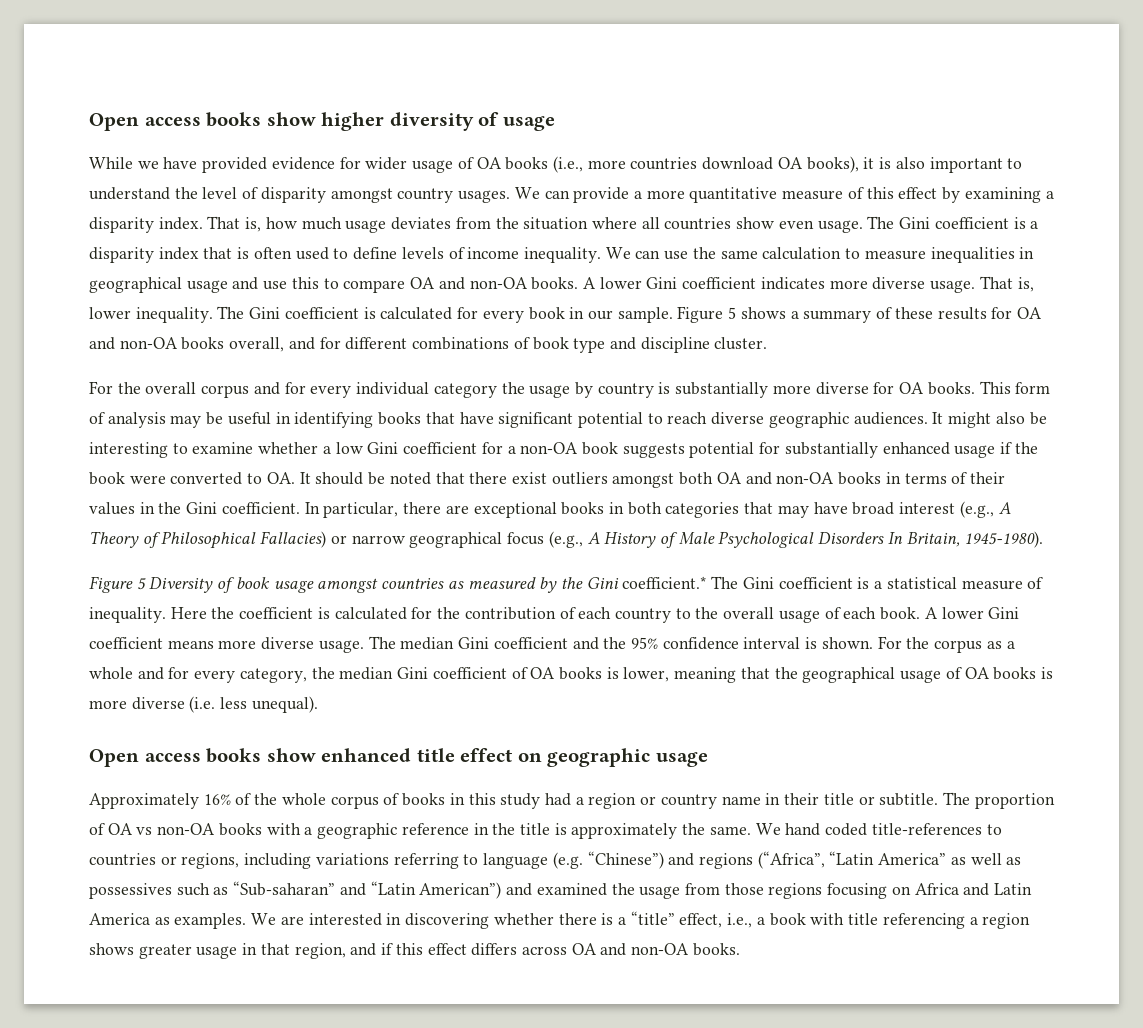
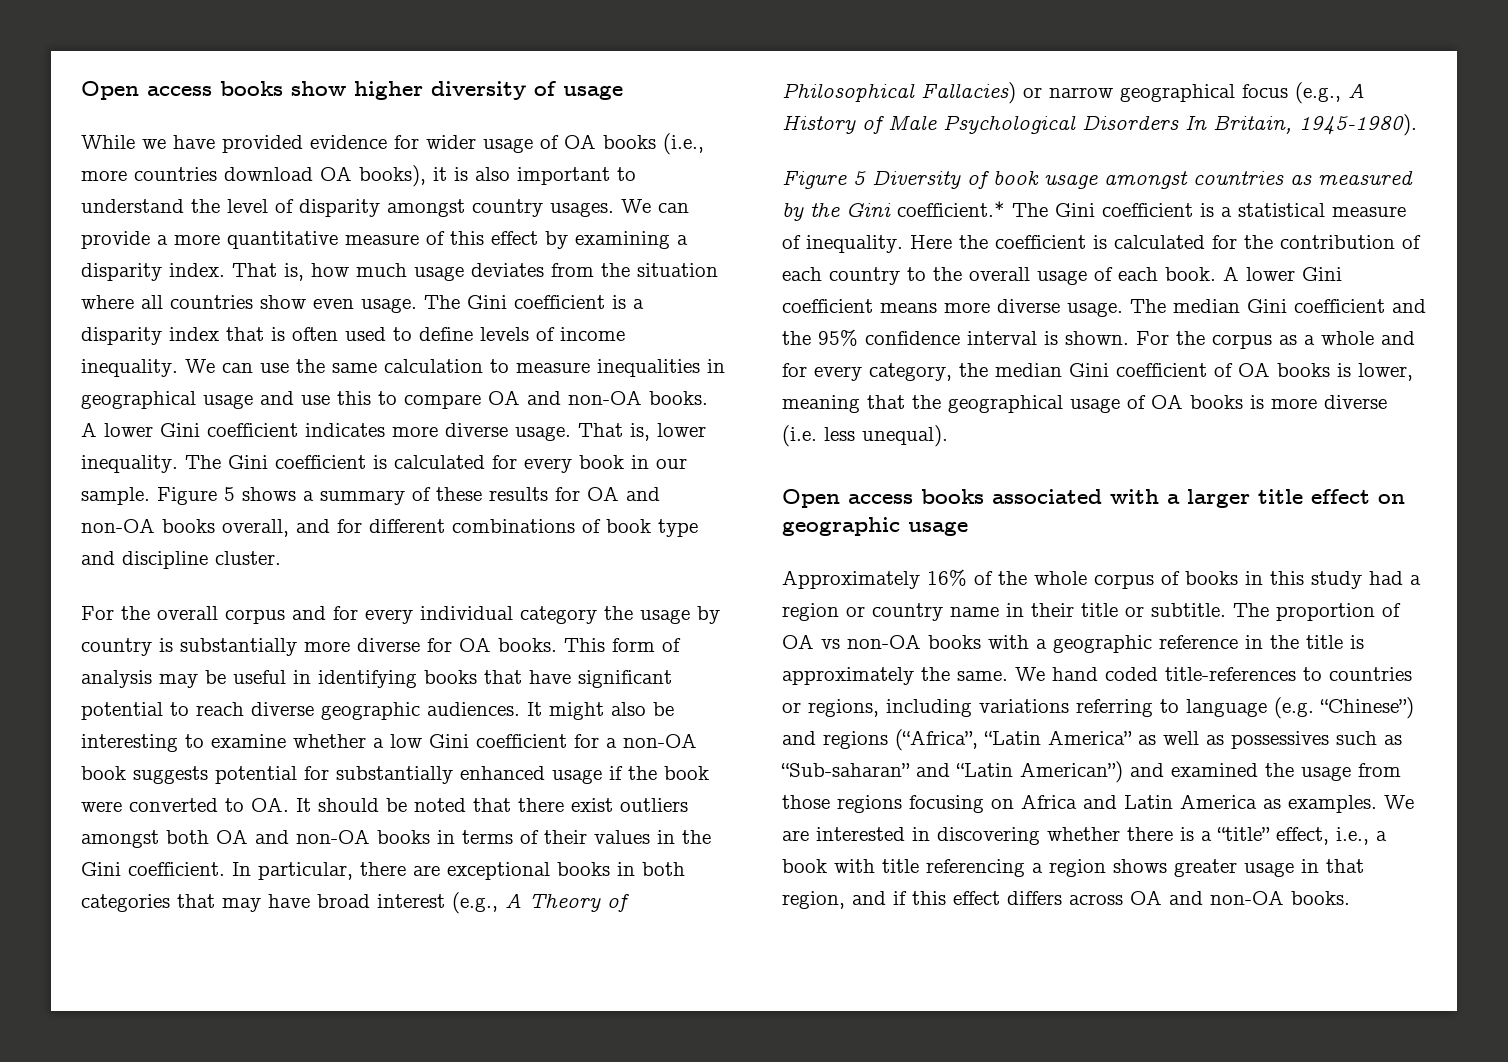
- Open access books show enhanced title effect on geographic usage
+ Open access books associated with a larger title effect on geographic usage

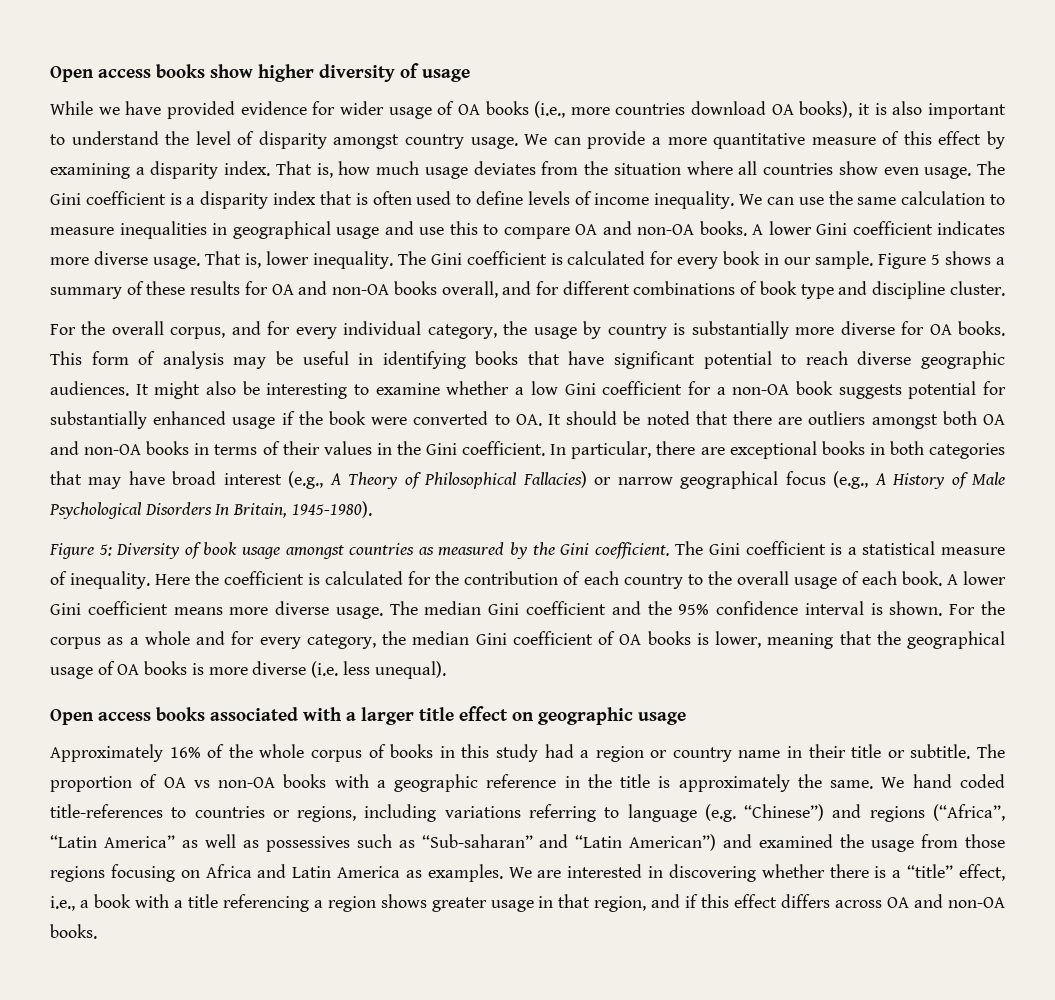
- While we have provided evidence for wider usage of OA books (i.e., more countries download OA books), it is also important to understand the level of disparity amongst country usages.
+ While we have provided evidence for wider usage of OA books (i.e., more countries download OA books), it is also important to understand the level of disparity amongst country usage.
- For the overall corpus and for every individual category the usage by country is substantially more diverse for OA books.
+ For the overall corpus, and for every individual category, the usage by country is substantially more diverse for OA books.
- It might also be interesting to examine whether a low Gini coefficient for a non-OA book suggests potential for substantially enhanced usage if the book were converted to OA. It should be noted that there exist outliers amongst both OA and non-OA books in terms of their values in the Gini coefficient.
+ It might also be interesting to examine whether a low Gini coefficient for a non-OA book suggests potential for substantially enhanced usage if the book were converted to OA. It should be noted that there are outliers amongst both OA and non-OA books in terms of their values in the Gini coefficient.
- Figure 5 Diversity of book usage amongst countries as measured by the Gini coefficient.* The Gini coefficient is a statistical measure of inequality.
+ Figure 5: Diversity of book usage amongst countries as measured by the Gini coefficient. The Gini coefficient is a statistical measure of inequality.
- We are interested in discovering whether there is a “title” effect, i.e., a book with title referencing a region shows greater usage in that region, and if this effect differs across OA and non-OA books.
+ We are interested in discovering whether there is a “title” effect, i.e., a book with a title referencing a region shows greater usage in that region, and if this effect differs across OA and non-OA books.

